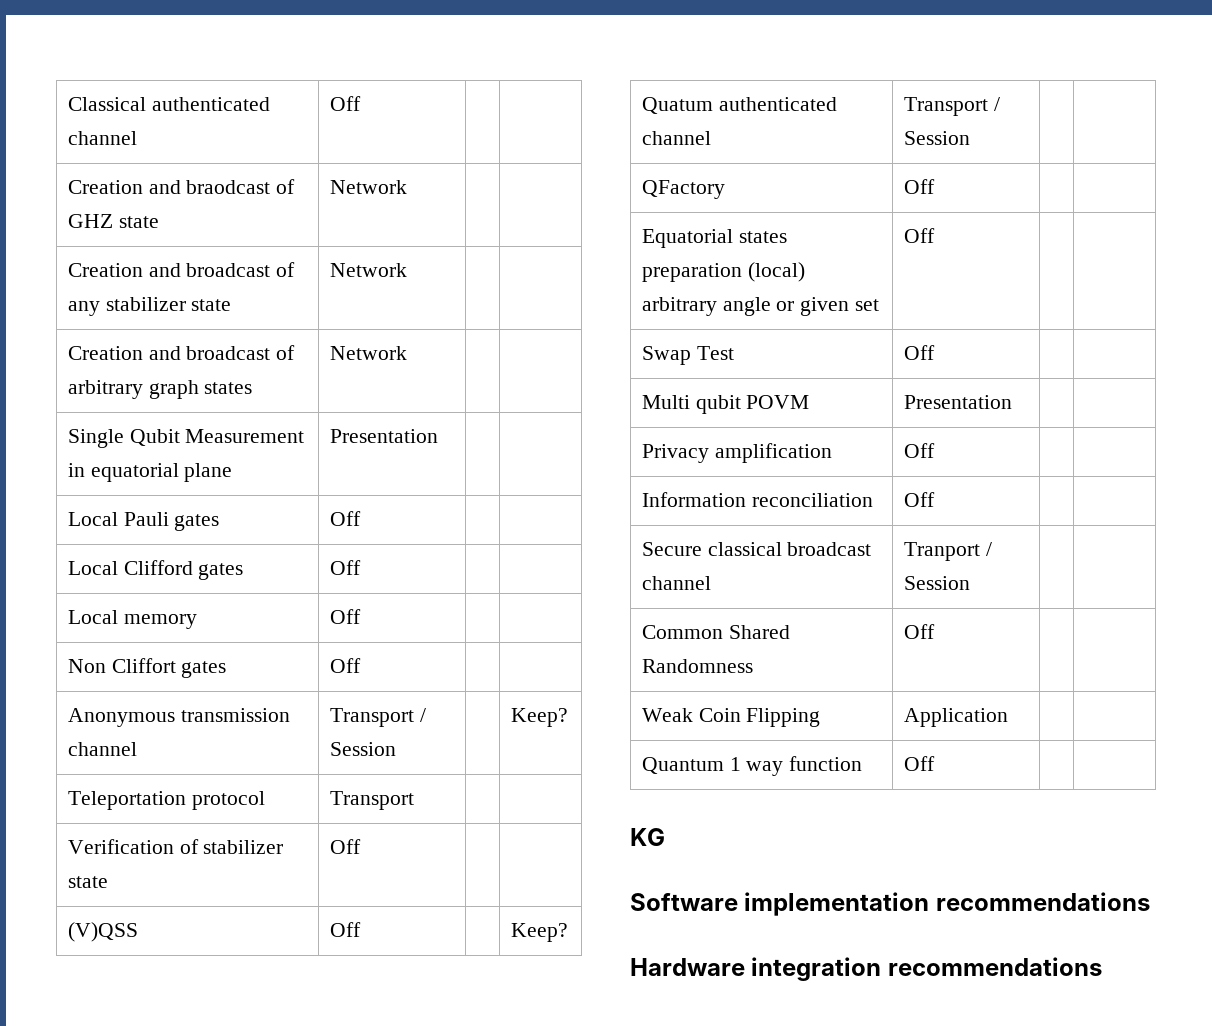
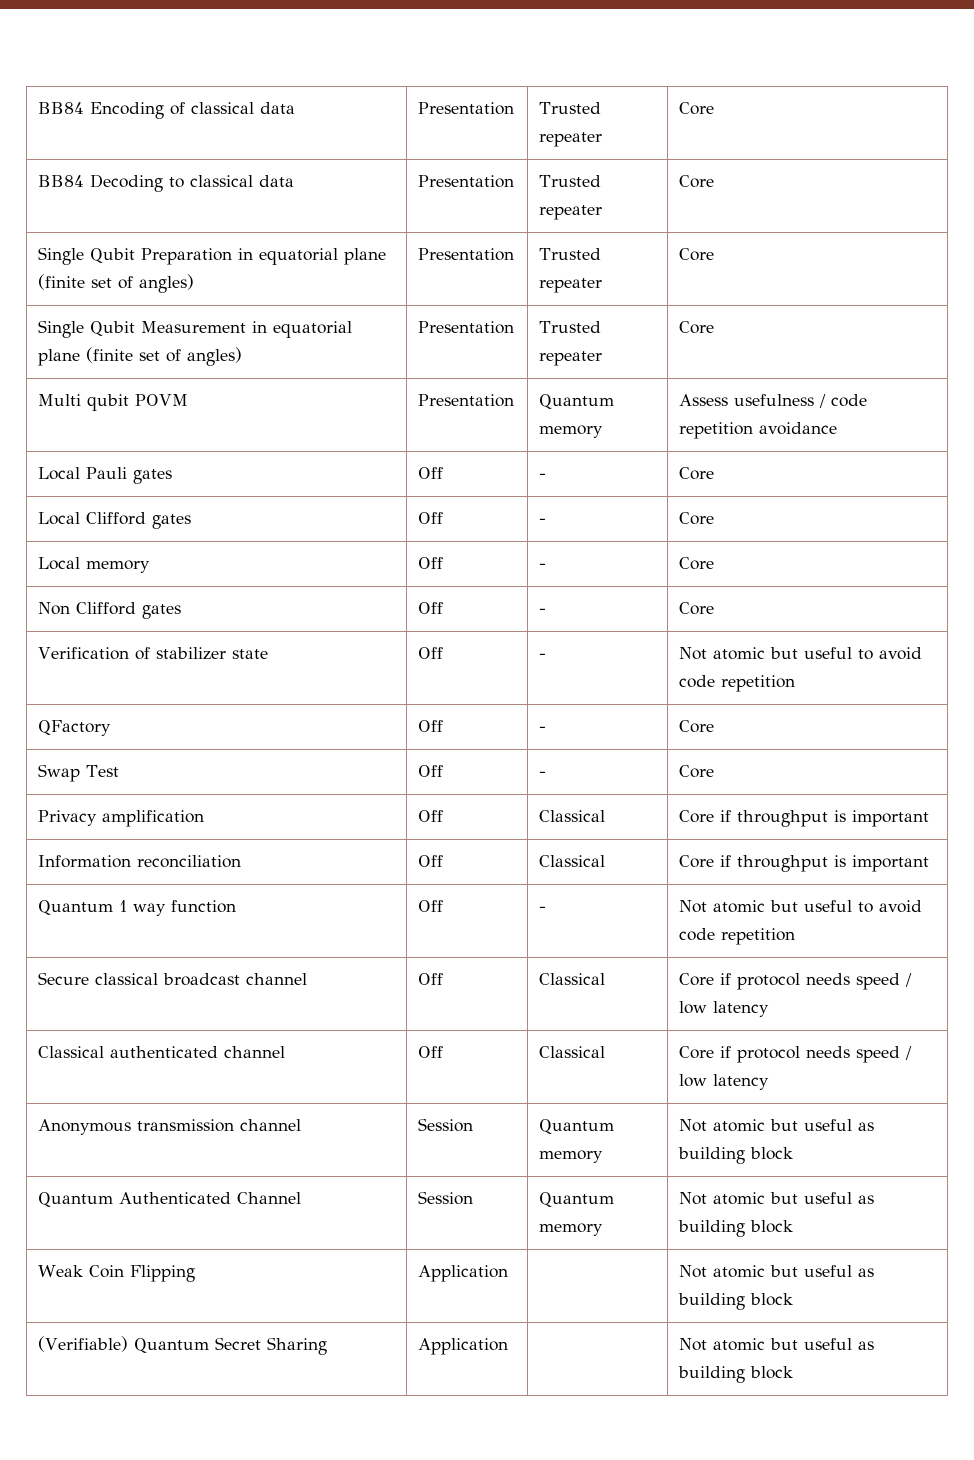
- Classical authenticated channel | Off | |
- Creation and braodcast of GHZ state | Network | |
- Creation and broadcast of any stabilizer state | Network | |
- Creation and broadcast of arbitrary graph states | Network | |
+ BB84 Encoding of classical data | Presentation | Trusted repeater | Core
+ BB84 Decoding to classical data | Presentation | Trusted repeater | Core
+ Single Qubit Preparation in equatorial plane (finite set of angles) | Presentation | Trusted repeater | Core
- Single Qubit Measurement in equatorial plane | Presentation | |
+ Single Qubit Measurement in equatorial plane (finite set of angles) | Presentation | Trusted repeater | Core
+ Multi qubit POVM | Presentation | Quantum memory | Assess usefulness / code repetition avoidance
- Local Pauli gates | Off | |
+ Local Pauli gates | Off | - | Core
- Local Clifford gates | Off | |
+ Local Clifford gates | Off | - | Core
- Local memory | Off | |
+ Local memory | Off | - | Core
- Non Cliffort gates | Off | |
- Anonymous transmission channel | Transport / Session | | Keep?
- Teleportation protocol | Transport | |
+ Non Clifford gates | Off | - | Core
- Verification of stabilizer state | Off | |
- (V)QSS | Off | | Keep?
- Quatum authenticated channel | Transport / Session | |
- QFactory | Off | |
- Equatorial states preparation (local) arbitrary angle or given set | Off | |
+ Verification of stabilizer state | Off | - | Not atomic but useful to avoid code repetition
+ QFactory | Off | - | Core
- Swap Test | Off | |
- Multi qubit POVM | Presentation | |
+ Swap Test | Off | - | Core
- Privacy amplification | Off | |
- Information reconciliation | Off | |
- Secure classical broadcast channel | Tranport / Session | |
- Common Shared Randomness | Off | |
- Weak Coin Flipping | Application | |
- Quantum 1 way function | Off | |
- KG
- Software implementation recommendations
- Hardware integration recommendations
+ Privacy amplification | Off | Classical | Core if throughput is important
+ Information reconciliation | Off | Classical | Core if throughput is important
+ Quantum 1 way function | Off | - | Not atomic but useful to avoid code repetition
+ Secure classical broadcast channel | Off | Classical | Core if protocol needs speed / low latency
+ Classical authenticated channel | Off | Classical | Core if protocol needs speed / low latency
+ Anonymous transmission channel | Session | Quantum memory | Not atomic but useful as building block
+ Quantum Authenticated Channel | Session | Quantum memory | Not atomic but useful as building block
+ Weak Coin Flipping | Application | | Not atomic but useful as building block
+ (Verifiable) Quantum Secret Sharing | Application | | Not atomic but useful as building block

